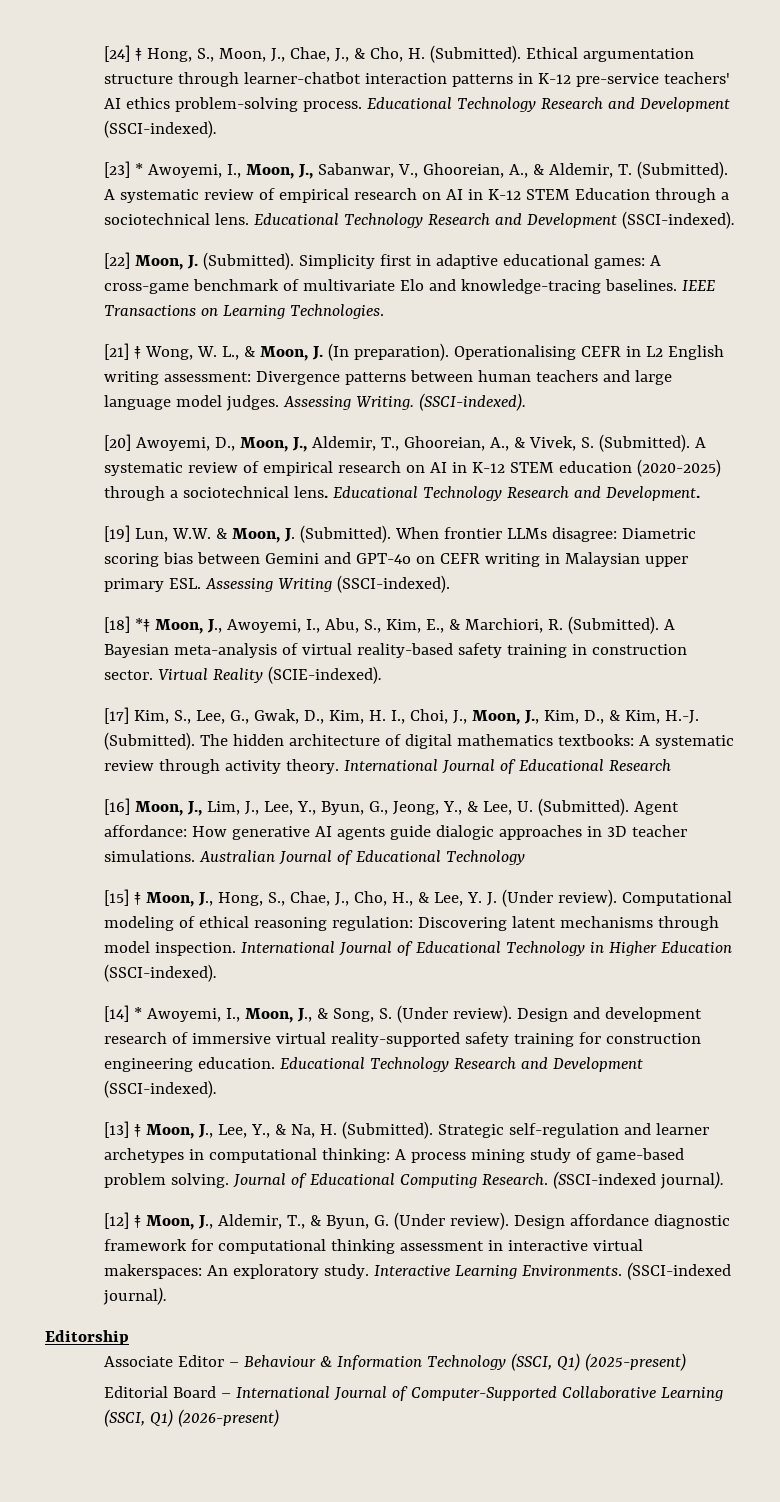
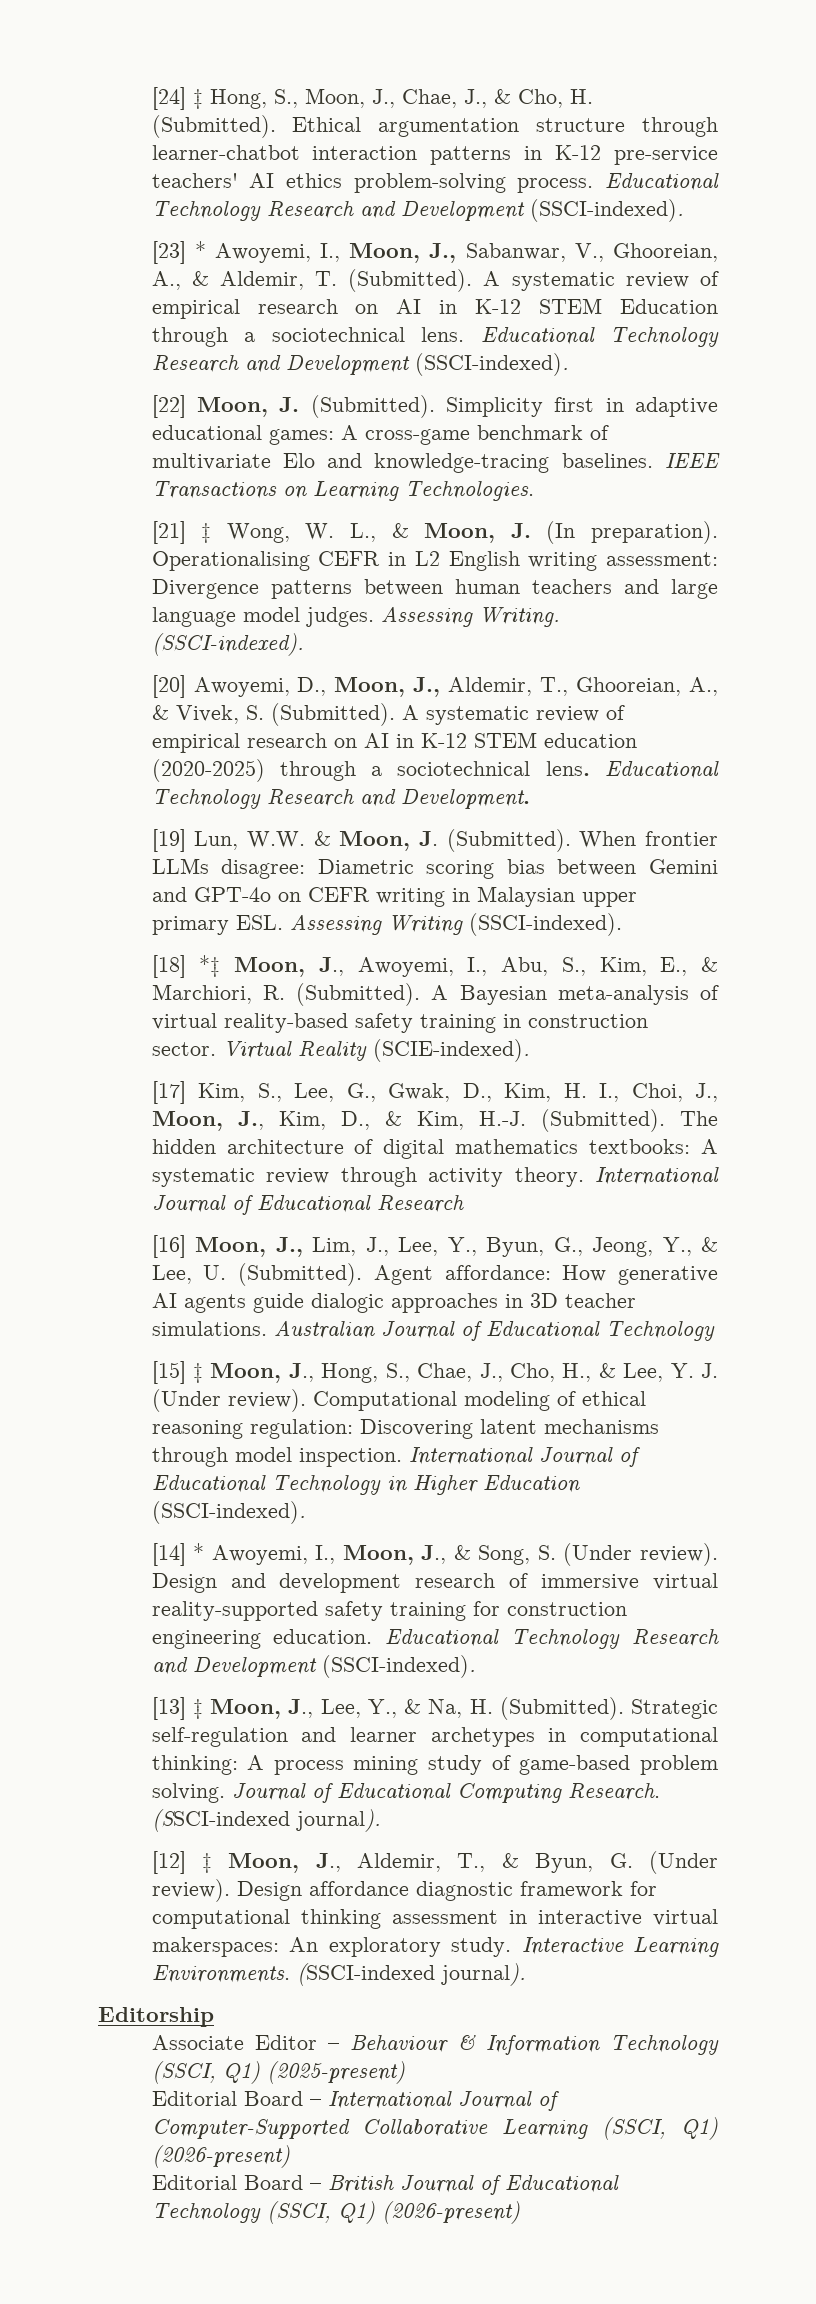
+ Editorial Board – British Journal of Educational Technology (SSCI, Q1) (2026-present)

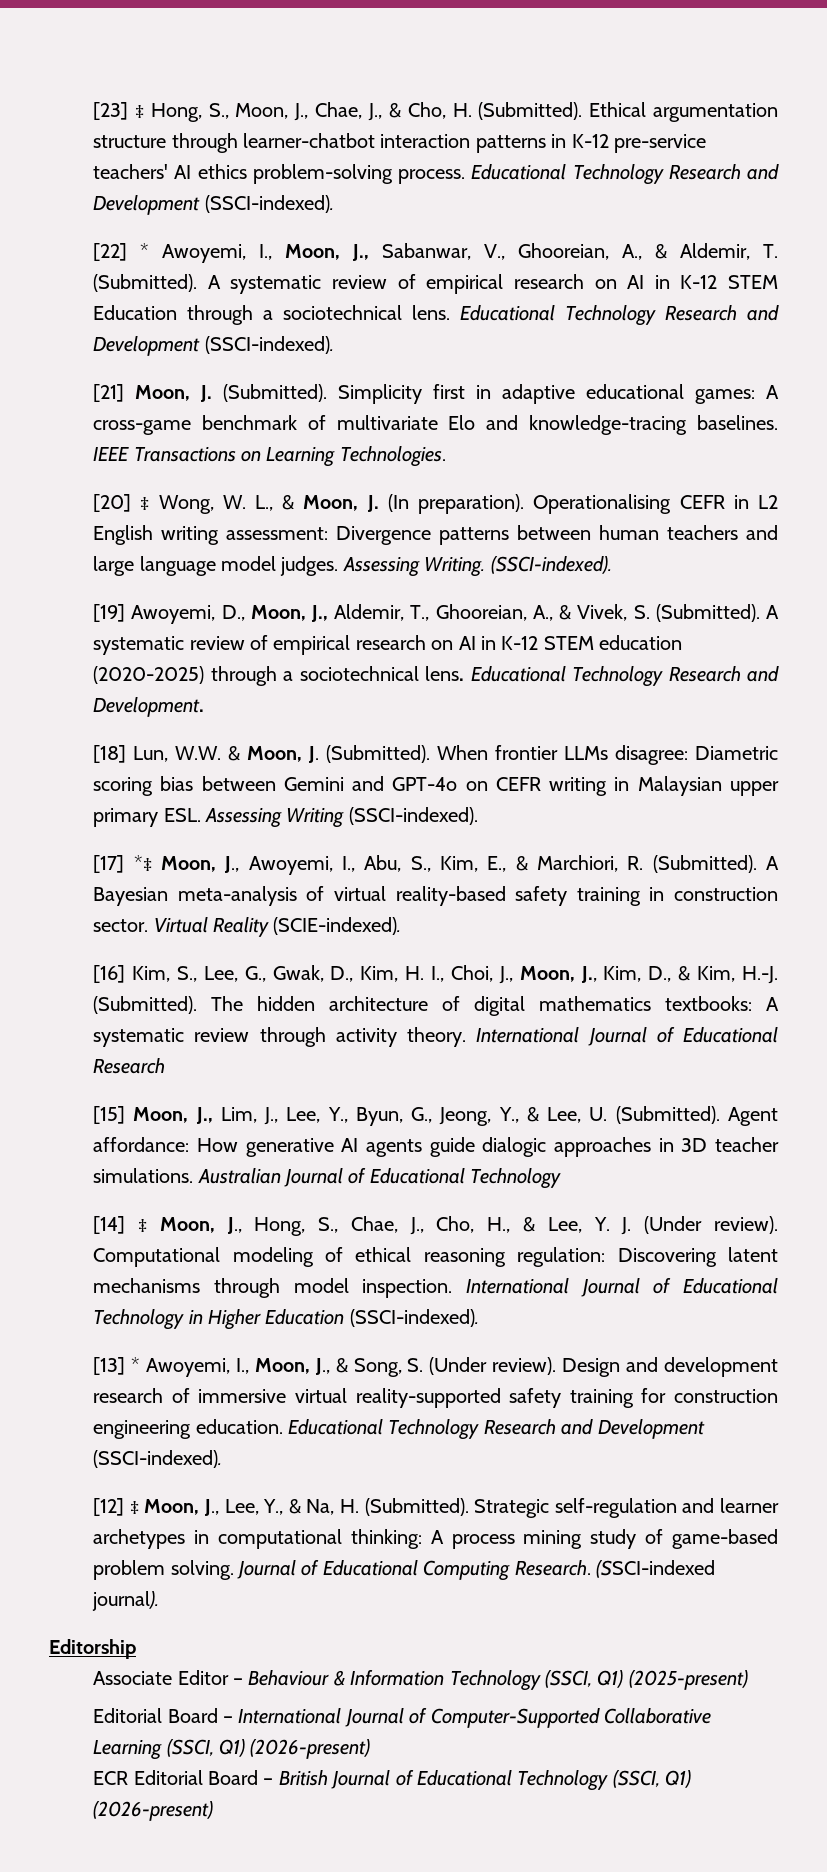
- [24] ‡ Hong, S., Moon, J., Chae, J., & Cho, H. (Submitted).
+ [23] ‡ Hong, S., Moon, J., Chae, J., & Cho, H. (Submitted).
- [23] * Awoyemi, I., Moon, J., Sabanwar, V., Ghooreian, A., & Aldemir, T. (Submitted).
+ [22] * Awoyemi, I., Moon, J., Sabanwar, V., Ghooreian, A., & Aldemir, T. (Submitted).
- [22] Moon, J. (Submitted).
+ [21] Moon, J. (Submitted).
- [21] ‡ Wong, W. L., & Moon, J. (In preparation).
+ [20] ‡ Wong, W. L., & Moon, J. (In preparation).
- [20] Awoyemi, D., Moon, J., Aldemir, T., Ghooreian, A., & Vivek, S. (Submitted).
+ [19] Awoyemi, D., Moon, J., Aldemir, T., Ghooreian, A., & Vivek, S. (Submitted).
- [19] Lun, W.W. & Moon, J. (Submitted).
+ [18] Lun, W.W. & Moon, J. (Submitted).
- [18] *‡ Moon, J., Awoyemi, I., Abu, S., Kim, E., & Marchiori, R. (Submitted).
+ [17] *‡ Moon, J., Awoyemi, I., Abu, S., Kim, E., & Marchiori, R. (Submitted).
- [17] Kim, S., Lee, G., Gwak, D., Kim, H. I., Choi, J., Moon, J., Kim, D., & Kim, H.-J. (Submitted).
+ [16] Kim, S., Lee, G., Gwak, D., Kim, H. I., Choi, J., Moon, J., Kim, D., & Kim, H.-J. (Submitted).
- [16] Moon, J., Lim, J., Lee, Y., Byun, G., Jeong, Y., & Lee, U. (Submitted).
+ [15] Moon, J., Lim, J., Lee, Y., Byun, G., Jeong, Y., & Lee, U. (Submitted).
- [15] ‡ Moon, J., Hong, S., Chae, J., Cho, H., & Lee, Y. J. (Under review).
+ [14] ‡ Moon, J., Hong, S., Chae, J., Cho, H., & Lee, Y. J. (Under review).
- [14] * Awoyemi, I., Moon, J., & Song, S. (Under review).
+ [13] * Awoyemi, I., Moon, J., & Song, S. (Under review).
- [13] ‡ Moon, J., Lee, Y., & Na, H. (Submitted).
+ [12] ‡ Moon, J., Lee, Y., & Na, H. (Submitted).
- [12] ‡ Moon, J., Aldemir, T., & Byun, G. (Under review). Design affordance diagnostic framework for computational thinking assessment in interactive virtual makerspaces: An exploratory study. Interactive Learning Environments. (SSCI-indexed journal).
- Editorial Board – British Journal of Educational Technology (SSCI, Q1) (2026-present)
+ ECR Editorial Board – British Journal of Educational Technology (SSCI, Q1) (2026-present)

